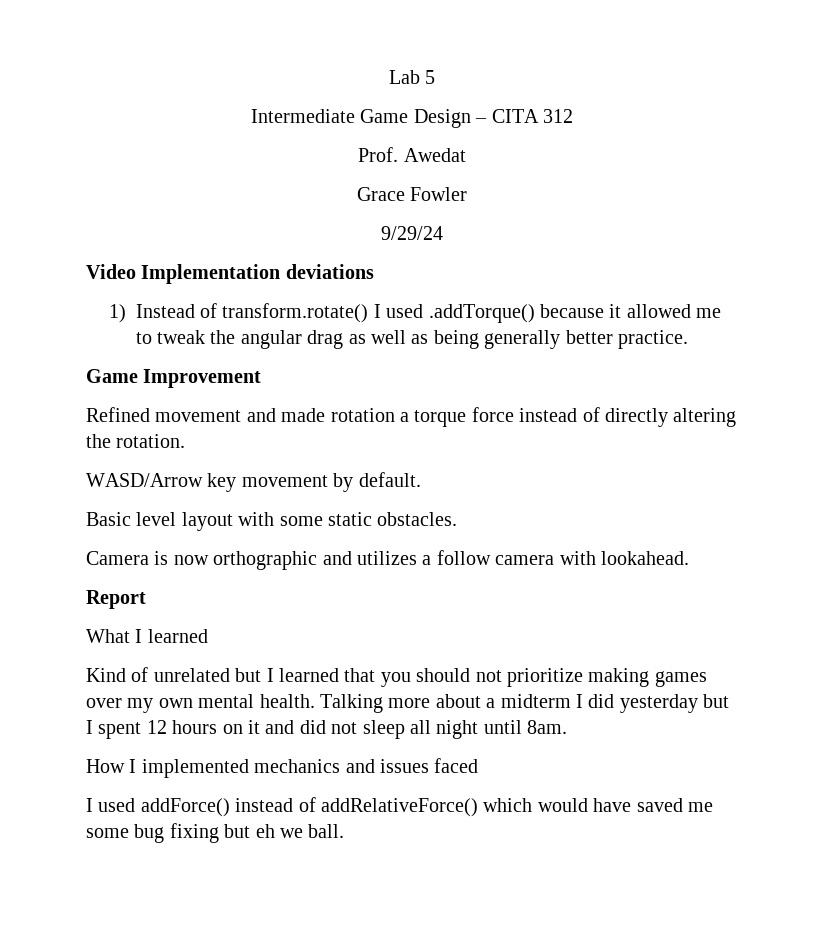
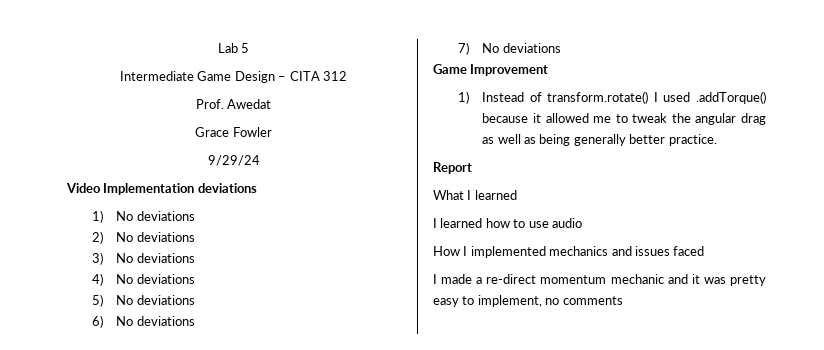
+ 1) No deviations
+ 2) No deviations
+ 3) No deviations
+ 4) No deviations
+ 5) No deviations
+ 6) No deviations
+ 7) No deviations
+ Game Improvement
- Game Improvement
- Refined movement and made rotation a torque force instead of directly altering the rotation.
- WASD/Arrow key movement by default.
- Basic level layout with some static obstacles.
- Camera is now orthographic and utilizes a follow camera with lookahead.
  Report
  What I learned
- Kind of unrelated but I learned that you should not prioritize making games over my own mental health. Talking more about a midterm I did yesterday but I spent 12 hours on it and did not sleep all night until 8am.
+ I learned how to use audio
- I used addForce() instead of addRelativeForce() which would have saved me some bug fixing but eh we ball.
+ I made a re-direct momentum mechanic and it was pretty easy to implement, no comments

